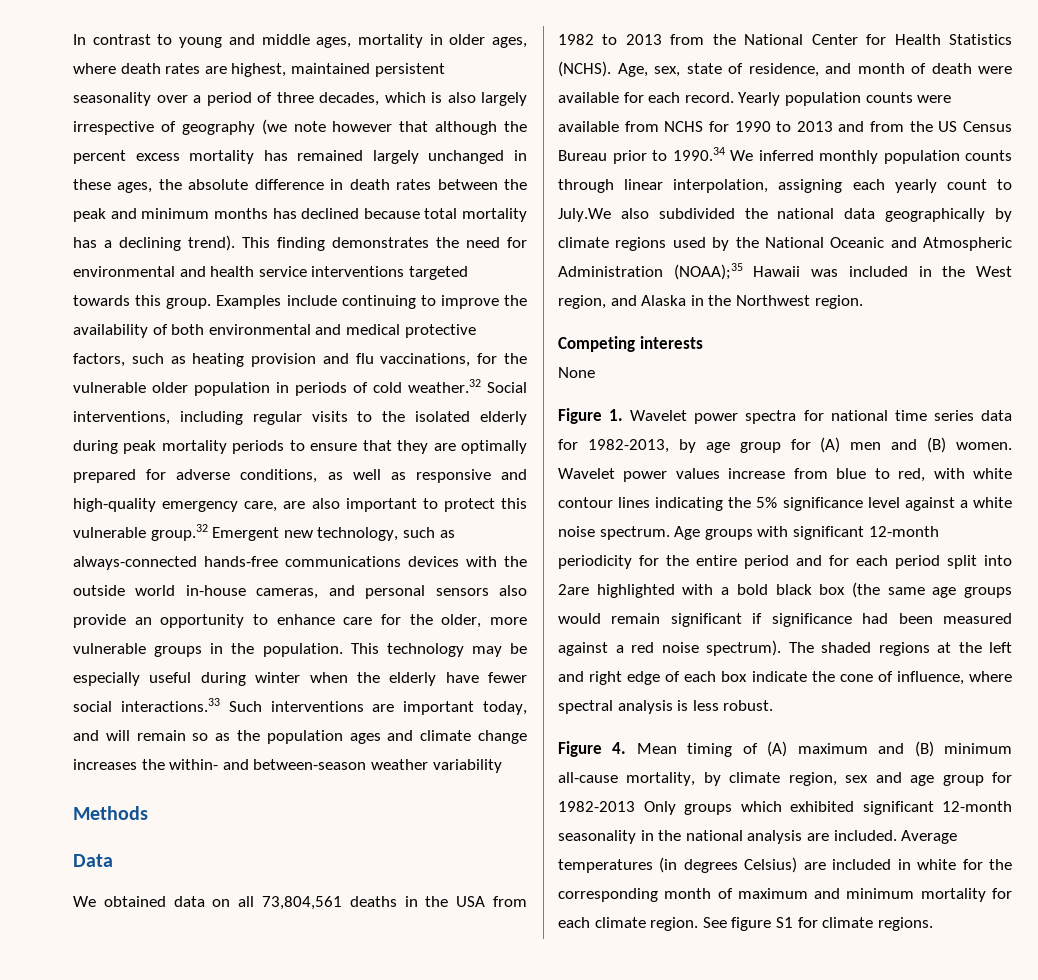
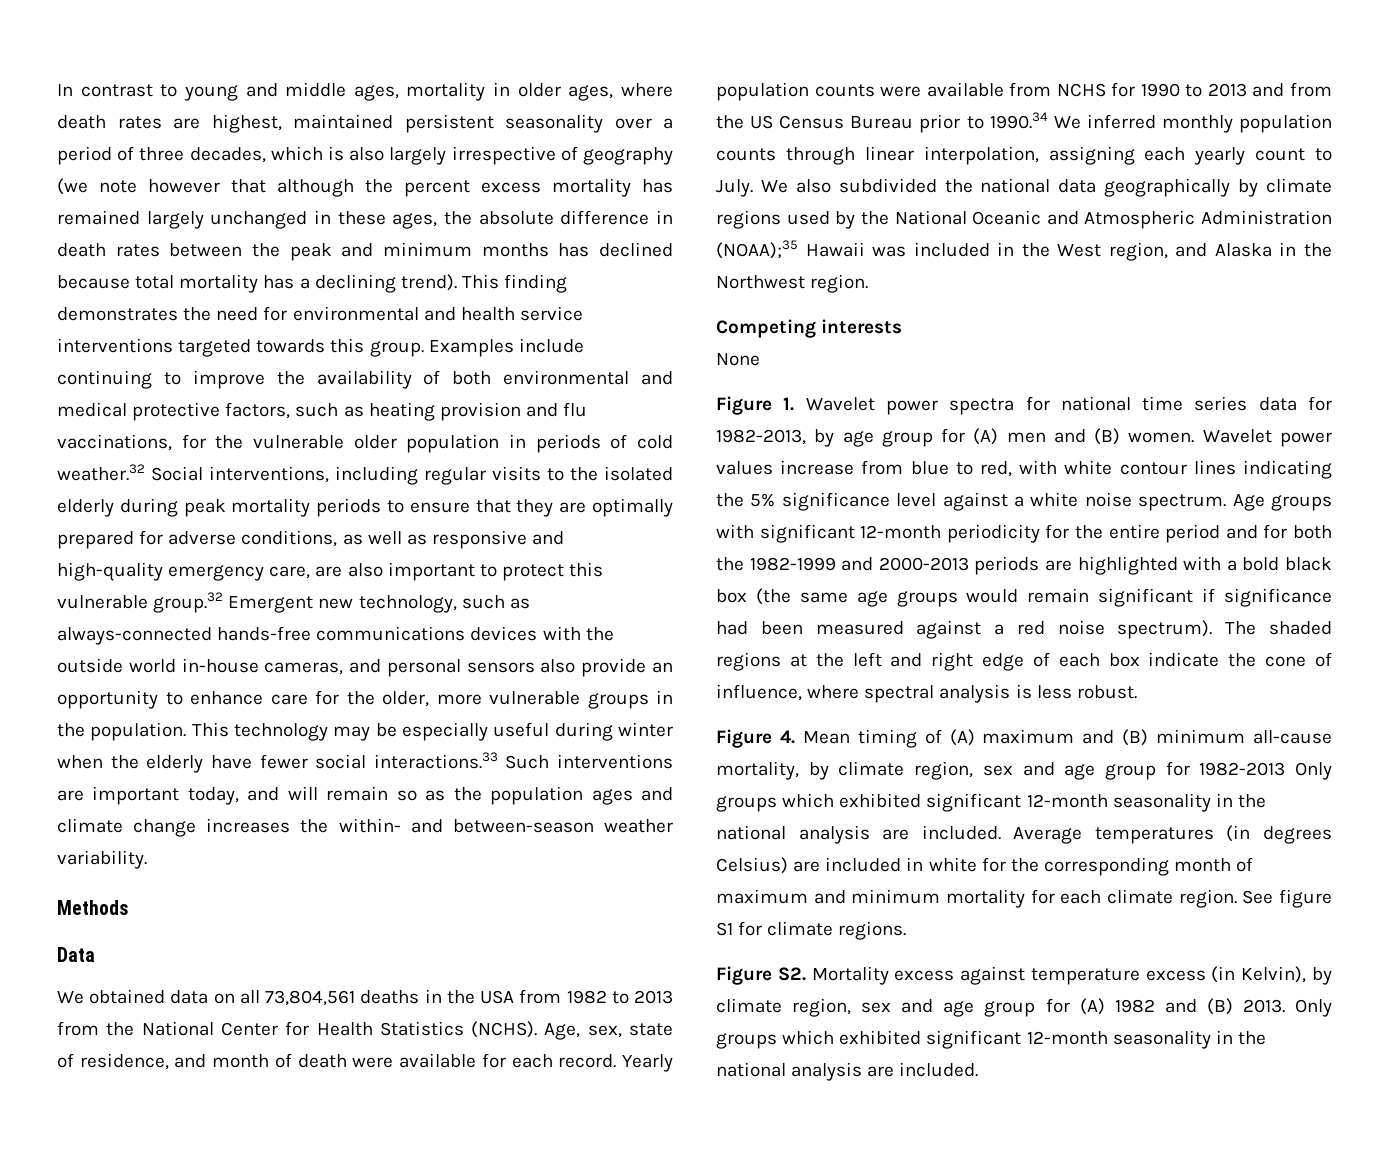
- This technology may be especially useful during winter when the elderly have fewer social interactions.33 Such interventions are important today, and will remain so as the population ages and climate change increases the within- and between-season weather variability
+ This technology may be especially useful during winter when the elderly have fewer social interactions.33 Such interventions are important today, and will remain so as the population ages and climate change increases the within- and between-season weather variability.
- Yearly population counts were available from NCHS for 1990 to 2013 and from the US Census Bureau prior to 1990.34 We inferred monthly population counts through linear interpolation, assigning each yearly count to July.We also subdivided the national data geographically by climate regions used by the National Oceanic and Atmospheric Administration (NOAA);35 Hawaii was included in the West region, and Alaska in the Northwest region.
+ Yearly population counts were available from NCHS for 1990 to 2013 and from the US Census Bureau prior to 1990.34 We inferred monthly population counts through linear interpolation, assigning each yearly count to July. We also subdivided the national data geographically by climate regions used by the National Oceanic and Atmospheric Administration (NOAA);35 Hawaii was included in the West region, and Alaska in the Northwest region.
- Age groups with significant 12-month periodicity for the entire period and for each period split into 2are highlighted with a bold black box (the same age groups would remain significant if significance had been measured against a red noise spectrum).
+ Age groups with significant 12-month periodicity for the entire period and for both the 1982-1999 and 2000-2013 periods are highlighted with a bold black box (the same age groups would remain significant if significance had been measured against a red noise spectrum).
+ Figure S2. Mortality excess against temperature excess (in Kelvin), by climate region, sex and age group for (A) 1982 and (B) 2013. Only groups which exhibited significant 12-month seasonality in the national analysis are included.

